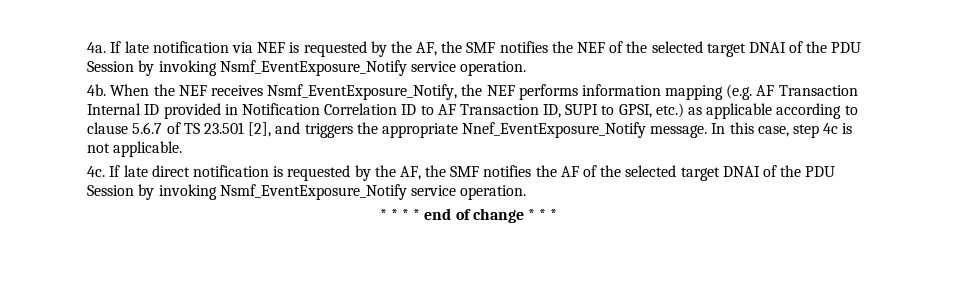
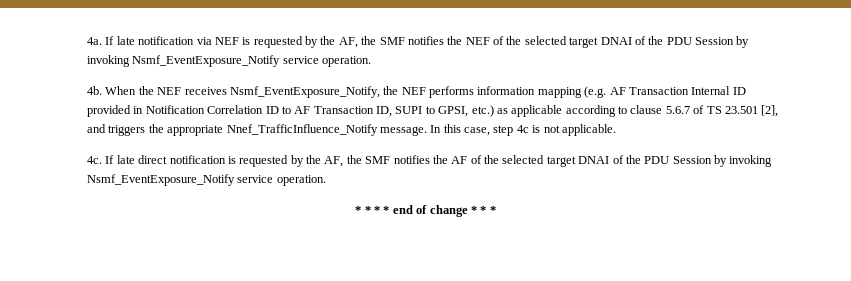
- When the NEF receives Nsmf_EventExposure_Notify, the NEF performs information mapping (e.g. AF Transaction Internal ID provided in Notification Correlation ID to AF Transaction ID, SUPI to GPSI, etc.) as applicable according to clause 5.6.7 of TS 23.501 [2], and triggers the appropriate Nnef_EventExposure_Notify message.
+ When the NEF receives Nsmf_EventExposure_Notify, the NEF performs information mapping (e.g. AF Transaction Internal ID provided in Notification Correlation ID to AF Transaction ID, SUPI to GPSI, etc.) as applicable according to clause 5.6.7 of TS 23.501 [2], and triggers the appropriate Nnef_TrafficInfluence_Notify message.

